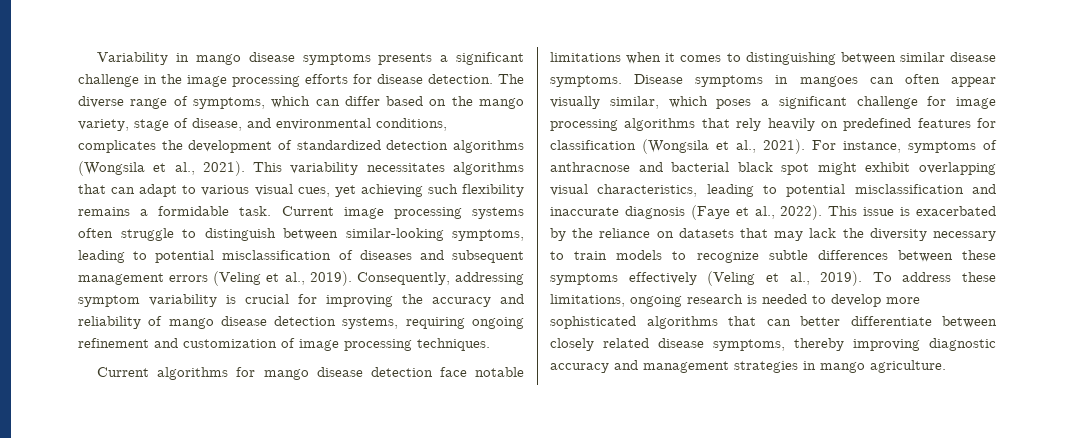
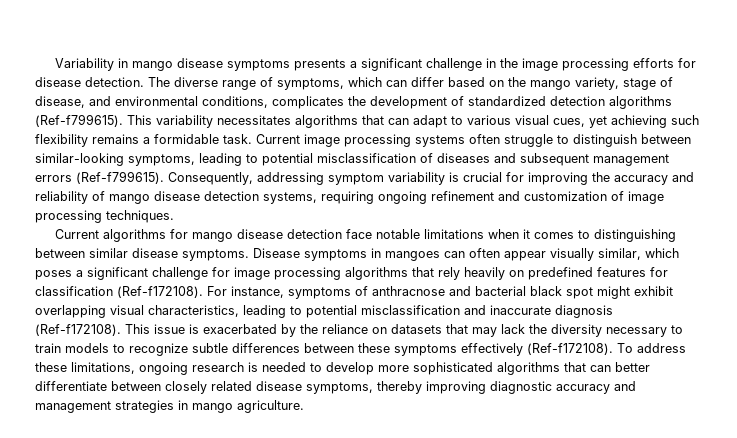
- The diverse range of symptoms, which can differ based on the mango variety, stage of disease, and environmental conditions, complicates the development of standardized detection algorithms (Wongsila et al., 2021).
+ The diverse range of symptoms, which can differ based on the mango variety, stage of disease, and environmental conditions, complicates the development of standardized detection algorithms (Ref-f799615).
- Current image processing systems often struggle to distinguish between similar-looking symptoms, leading to potential misclassification of diseases and subsequent management errors (Veling et al., 2019).
+ Current image processing systems often struggle to distinguish between similar-looking symptoms, leading to potential misclassification of diseases and subsequent management errors (Ref-f799615).
- Disease symptoms in mangoes can often appear visually similar, which poses a significant challenge for image processing algorithms that rely heavily on predefined features for classification (Wongsila et al., 2021).
+ Disease symptoms in mangoes can often appear visually similar, which poses a significant challenge for image processing algorithms that rely heavily on predefined features for classification (Ref-f172108).
- For instance, symptoms of anthracnose and bacterial black spot might exhibit overlapping visual characteristics, leading to potential misclassification and inaccurate diagnosis (Faye et al., 2022).
+ For instance, symptoms of anthracnose and bacterial black spot might exhibit overlapping visual characteristics, leading to potential misclassification and inaccurate diagnosis (Ref-f172108).
- This issue is exacerbated by the reliance on datasets that may lack the diversity necessary to train models to recognize subtle differences between these symptoms effectively (Veling et al., 2019).
+ This issue is exacerbated by the reliance on datasets that may lack the diversity necessary to train models to recognize subtle differences between these symptoms effectively (Ref-f172108).

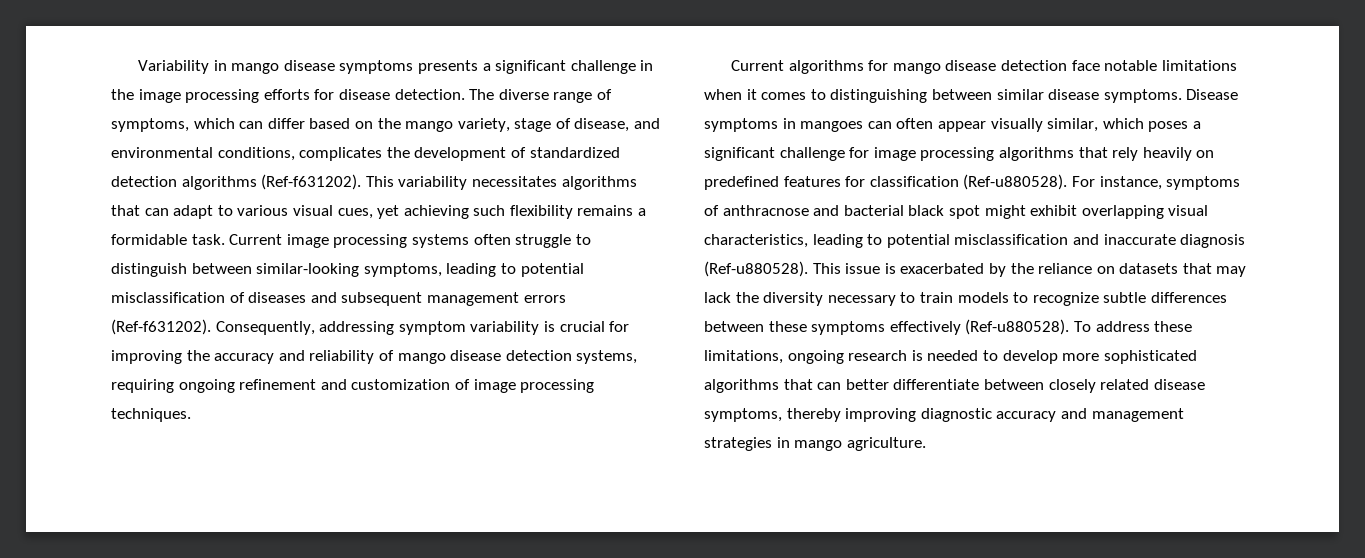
- The diverse range of symptoms, which can differ based on the mango variety, stage of disease, and environmental conditions, complicates the development of standardized detection algorithms (Ref-f799615).
+ The diverse range of symptoms, which can differ based on the mango variety, stage of disease, and environmental conditions, complicates the development of standardized detection algorithms (Ref-f631202).
- Current image processing systems often struggle to distinguish between similar-looking symptoms, leading to potential misclassification of diseases and subsequent management errors (Ref-f799615).
+ Current image processing systems often struggle to distinguish between similar-looking symptoms, leading to potential misclassification of diseases and subsequent management errors (Ref-f631202).
- Disease symptoms in mangoes can often appear visually similar, which poses a significant challenge for image processing algorithms that rely heavily on predefined features for classification (Ref-f172108).
+ Disease symptoms in mangoes can often appear visually similar, which poses a significant challenge for image processing algorithms that rely heavily on predefined features for classification (Ref-u880528).
- For instance, symptoms of anthracnose and bacterial black spot might exhibit overlapping visual characteristics, leading to potential misclassification and inaccurate diagnosis (Ref-f172108).
+ For instance, symptoms of anthracnose and bacterial black spot might exhibit overlapping visual characteristics, leading to potential misclassification and inaccurate diagnosis (Ref-u880528).
- This issue is exacerbated by the reliance on datasets that may lack the diversity necessary to train models to recognize subtle differences between these symptoms effectively (Ref-f172108).
+ This issue is exacerbated by the reliance on datasets that may lack the diversity necessary to train models to recognize subtle differences between these symptoms effectively (Ref-u880528).

